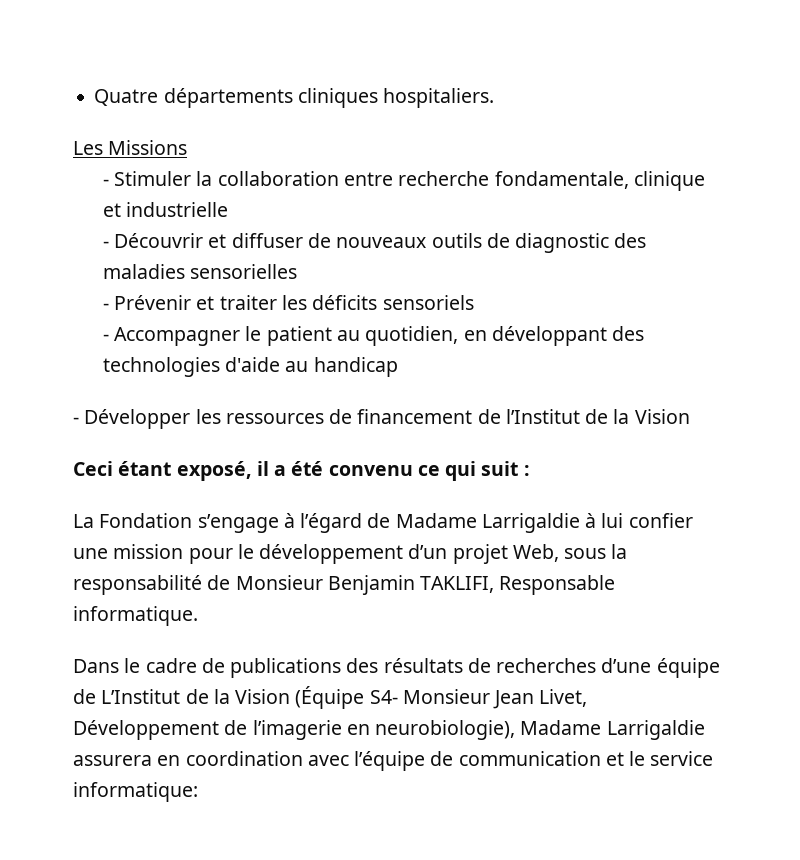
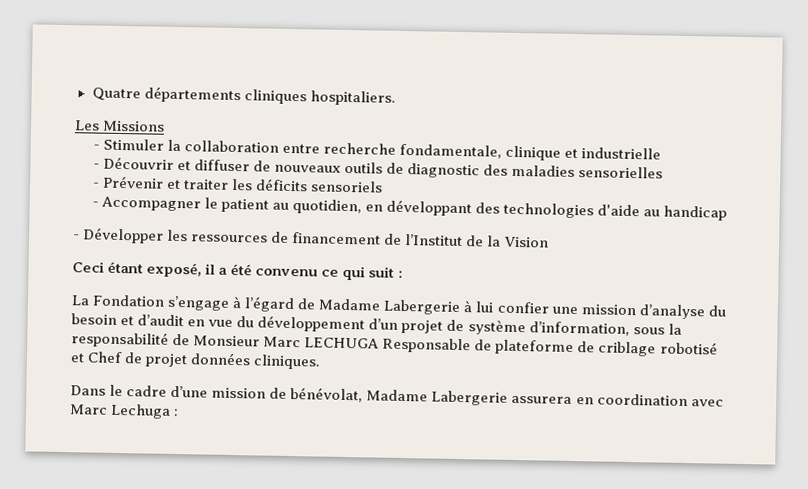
- La Fondation s’engage à l’égard de Madame Larrigaldie à lui confier une mission pour le développement d’un projet Web, sous la responsabilité de Monsieur Benjamin TAKLIFI, Responsable informatique.
- Dans le cadre de publications des résultats de recherches d’une équipe de L’Institut de la Vision (Équipe S4- Monsieur Jean Livet, Développement de l’imagerie en neurobiologie), Madame Larrigaldie assurera en coordination avec l’équipe de communication et le service informatique:
+ La Fondation s’engage à l’égard de Madame Labergerie à lui confier une mission d’analyse du besoin et d’audit en vue du développement d’un projet de système d’information, sous la responsabilité de Monsieur Marc LECHUGA Responsable de plateforme de criblage robotisé et Chef de projet données cliniques.
+ Dans le cadre d’une mission de bénévolat, Madame Labergerie assurera en coordination avec Marc Lechuga :

